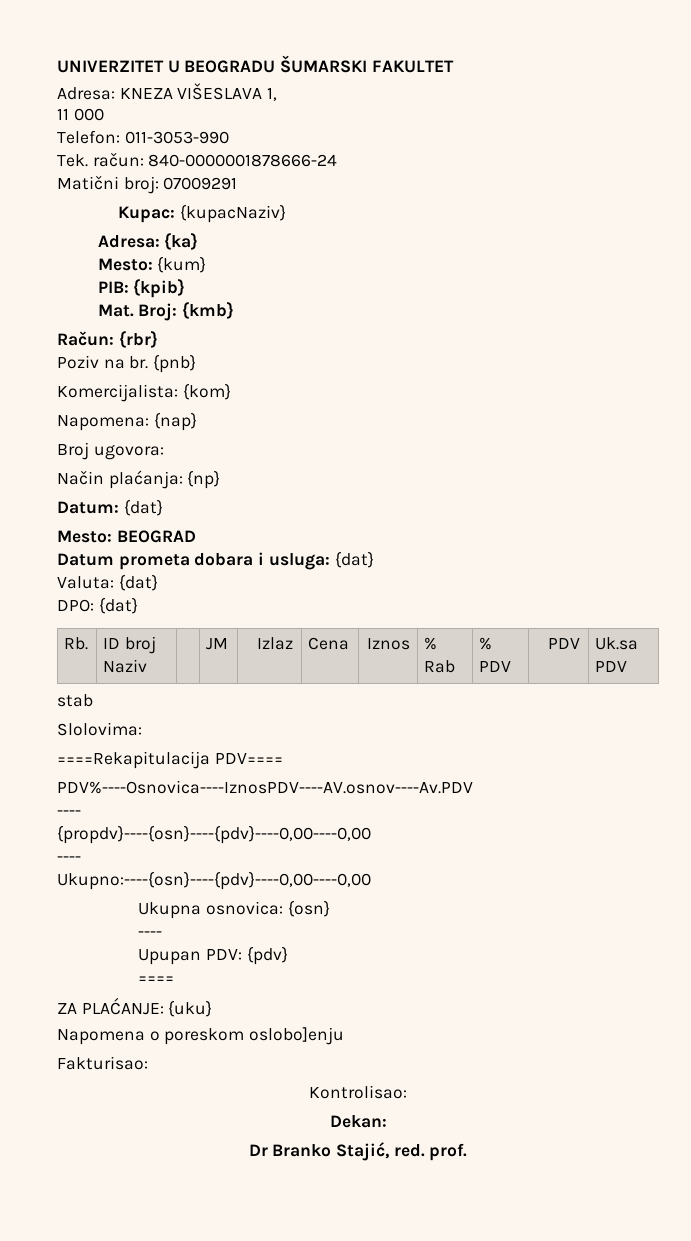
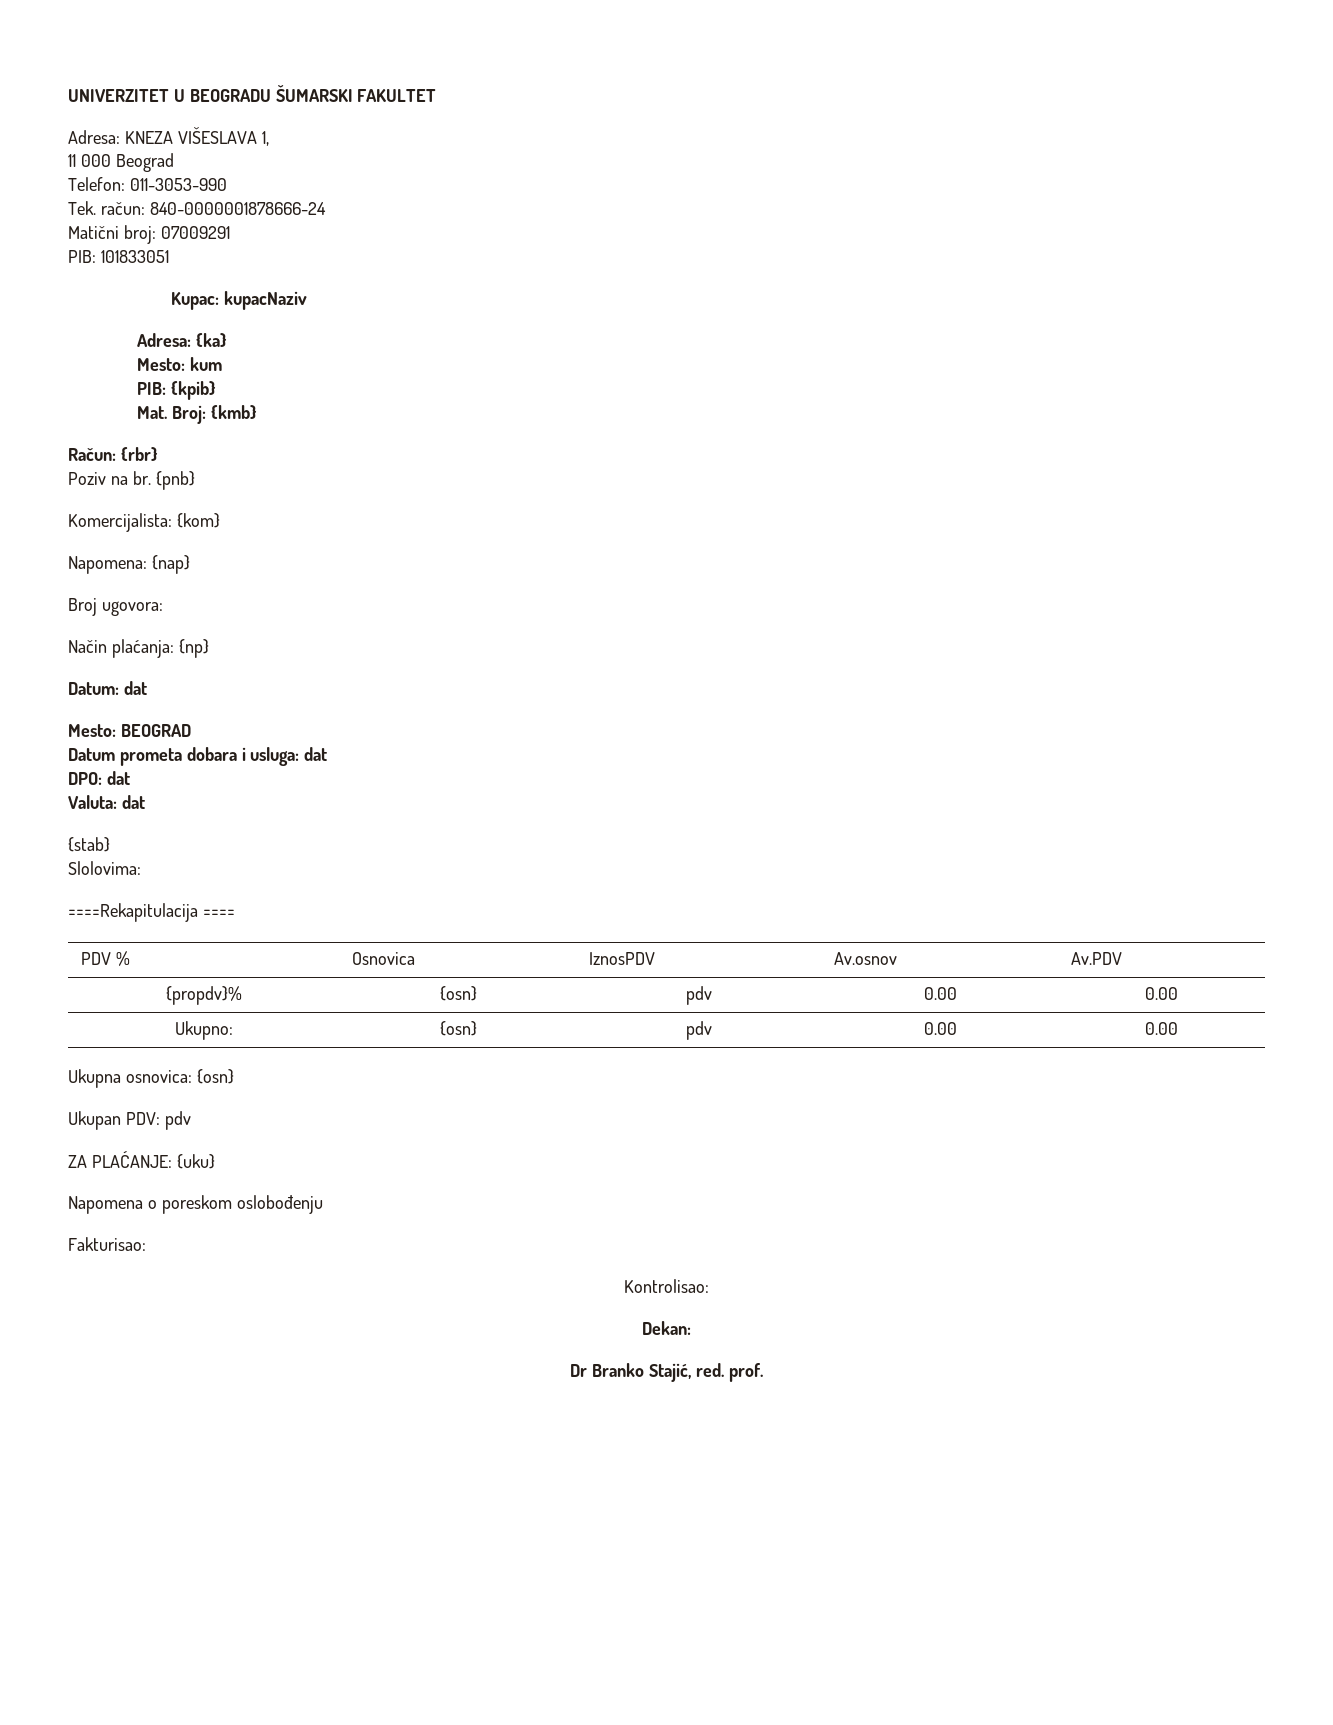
- 11 000
+ 11 000 Beograd
+ PIB: 101833051
- Kupac: {kupacNaziv}
+ Kupac: kupacNaziv
- Mesto: {kum}
+ Mesto: kum
- Datum: {dat}
+ Datum: dat
- Datum prometa dobara i usluga: {dat}
- Valuta: {dat}
- DPO: {dat}
- Rb. | ID broj Naziv | | JM | Izlaz | Cena | Iznos | % Rab | % PDV | PDV | Uk.sa PDV
- stab
+ Datum prometa dobara i usluga: dat
+ DPO: dat
+ Valuta: dat
+ {stab}
  Slolovima:
- ====Rekapitulacija PDV====
- PDV%----Osnovica----IznosPDV----AV.osnov----Av.PDV
- ----
- {propdv}----{osn}----{pdv}----0,00----0,00
- ----
- Ukupno:----{osn}----{pdv}----0,00----0,00
+ ====Rekapitulacija ====
+ PDV % | Osnovica | IznosPDV | Av.osnov | Av.PDV
+ {propdv}% | {osn} | pdv | 0.00 | 0.00
+ Ukupno: | {osn} | pdv | 0.00 | 0.00
  Ukupna osnovica: {osn}
- ----
- Upupan PDV: {pdv}
- ====
+ Ukupan PDV: pdv
- Napomena o poreskom oslobo]enju
+ Napomena o poreskom oslobođenju

